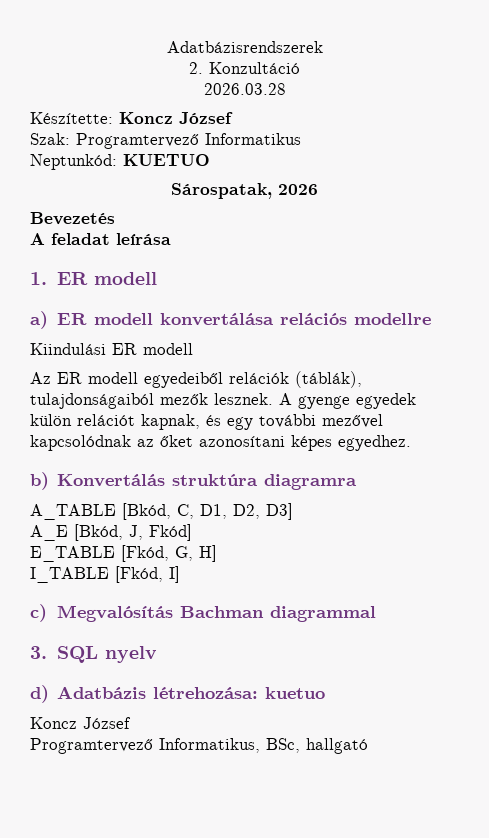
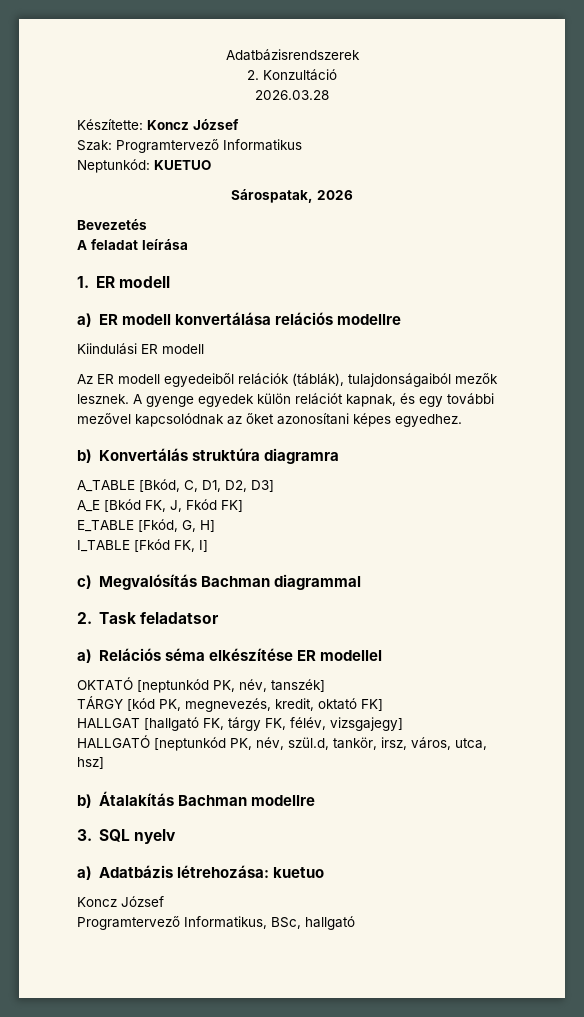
- A_E [Bkód, J, Fkód]
+ A_E [Bkód FK, J, Fkód FK]
- I_TABLE [Fkód, I]
+ I_TABLE [Fkód FK, I]
+ 2. Task feladatsor
+ a) Relációs séma elkészítése ER modellel
+ OKTATÓ [neptunkód PK, név, tanszék]
+ TÁRGY [kód PK, megnevezés, kredit, oktató FK]
+ HALLGAT [hallgató FK, tárgy FK, félév, vizsgajegy]
+ HALLGATÓ [neptunkód PK, név, szül.d, tankör, irsz, város, utca, hsz]
+ b) Átalakítás Bachman modellre
- d) Adatbázis létrehozása: kuetuo
+ a) Adatbázis létrehozása: kuetuo

